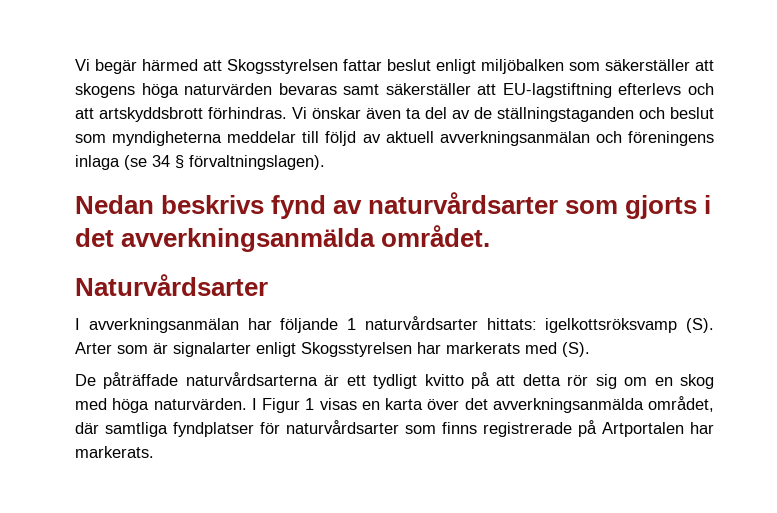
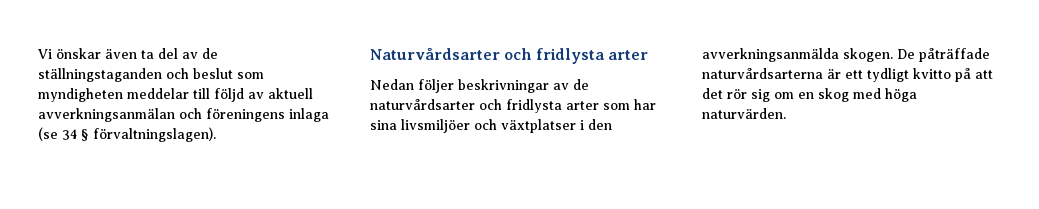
- Vi begär härmed att Skogsstyrelsen fattar beslut enligt miljöbalken som säkerställer att skogens höga naturvärden bevaras samt säkerställer att EU-lagstiftning efterlevs och att artskyddsbrott förhindras. Vi önskar även ta del av de ställningstaganden och beslut som myndigheterna meddelar till följd av aktuell avverkningsanmälan och föreningens inlaga (se 34 § förvaltningslagen).
+ Vi önskar även ta del av de ställningstaganden och beslut som myndigheten meddelar till följd av aktuell avverkningsanmälan och föreningens inlaga (se 34 § förvaltningslagen).
- Nedan beskrivs fynd av naturvårdsarter som gjorts i det avverkningsanmälda området.
- Naturvårdsarter
- I avverkningsanmälan har följande 1 naturvårdsarter hittats: igelkottsröksvamp (S). Arter som är signalarter enligt Skogsstyrelsen har markerats med (S).
- De påträffade naturvårdsarterna är ett tydligt kvitto på att detta rör sig om en skog med höga naturvärden. I Figur 1 visas en karta över det avverkningsanmälda området, där samtliga fyndplatser för naturvårdsarter som finns registrerade på Artportalen har markerats.
+ Naturvårdsarter och fridlysta arter
+ Nedan följer beskrivningar av de naturvårdsarter och fridlysta arter som har sina livsmiljöer och växtplatser i den avverkningsanmälda skogen. De påträffade naturvårdsarterna är ett tydligt kvitto på att det rör sig om en skog med höga naturvärden.

